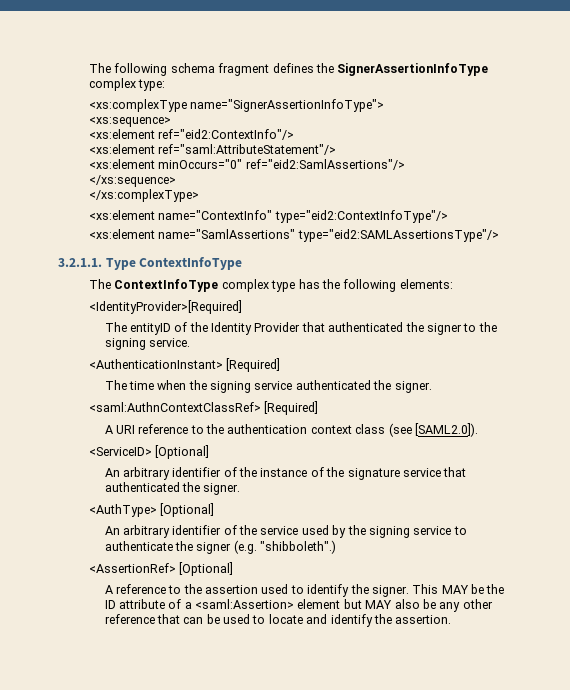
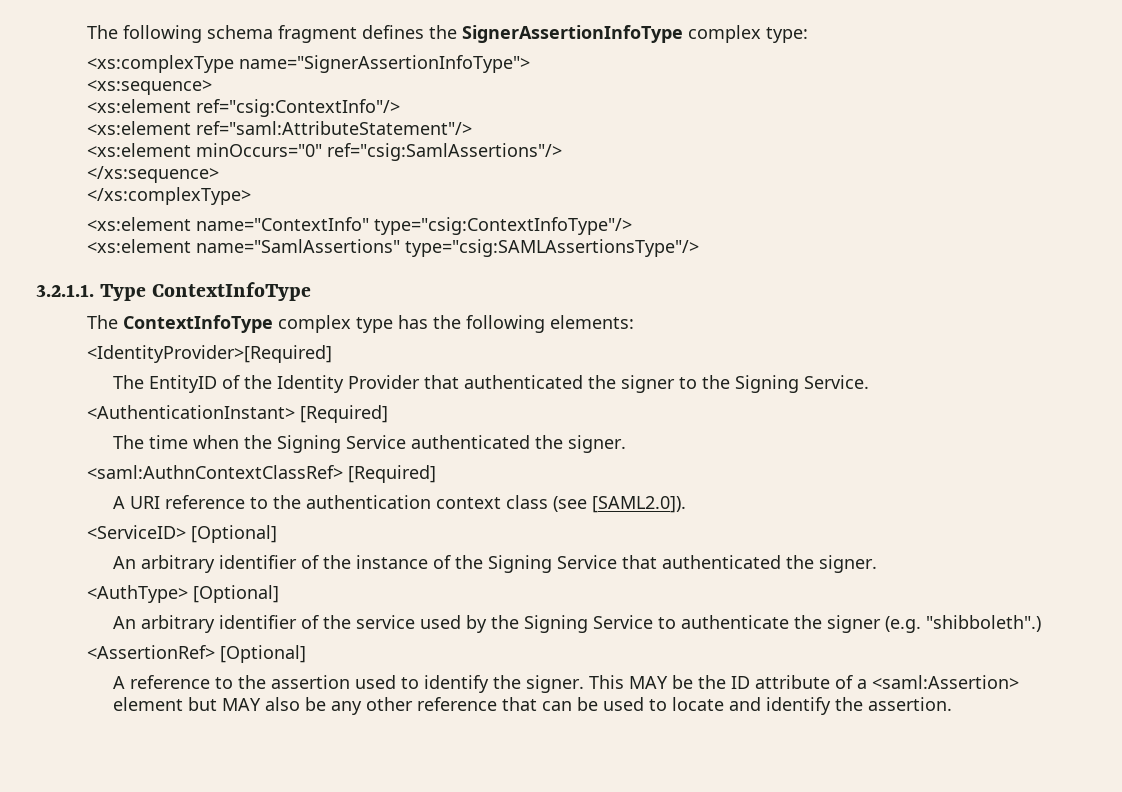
- <xs:element ref="eid2:ContextInfo"/>
+ <xs:element ref="csig:ContextInfo"/>
- <xs:element minOccurs="0" ref="eid2:SamlAssertions"/>
+ <xs:element minOccurs="0" ref="csig:SamlAssertions"/>
- <xs:element name="ContextInfo" type="eid2:ContextInfoType"/>
+ <xs:element name="ContextInfo" type="csig:ContextInfoType"/>
- <xs:element name="SamlAssertions" type="eid2:SAMLAssertionsType"/>
+ <xs:element name="SamlAssertions" type="csig:SAMLAssertionsType"/>
- The entityID of the Identity Provider that authenticated the signer to the signing service.
+ The EntityID of the Identity Provider that authenticated the signer to the Signing Service.
- The time when the signing service authenticated the signer.
+ The time when the Signing Service authenticated the signer.
- An arbitrary identifier of the instance of the signature service that authenticated the signer.
+ An arbitrary identifier of the instance of the Signing Service that authenticated the signer.
- An arbitrary identifier of the service used by the signing service to authenticate the signer (e.g. "shibboleth".)
+ An arbitrary identifier of the service used by the Signing Service to authenticate the signer (e.g. "shibboleth".)

